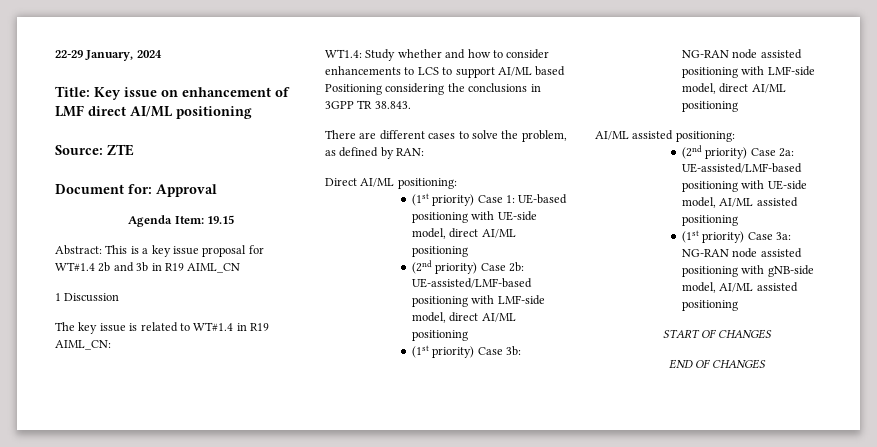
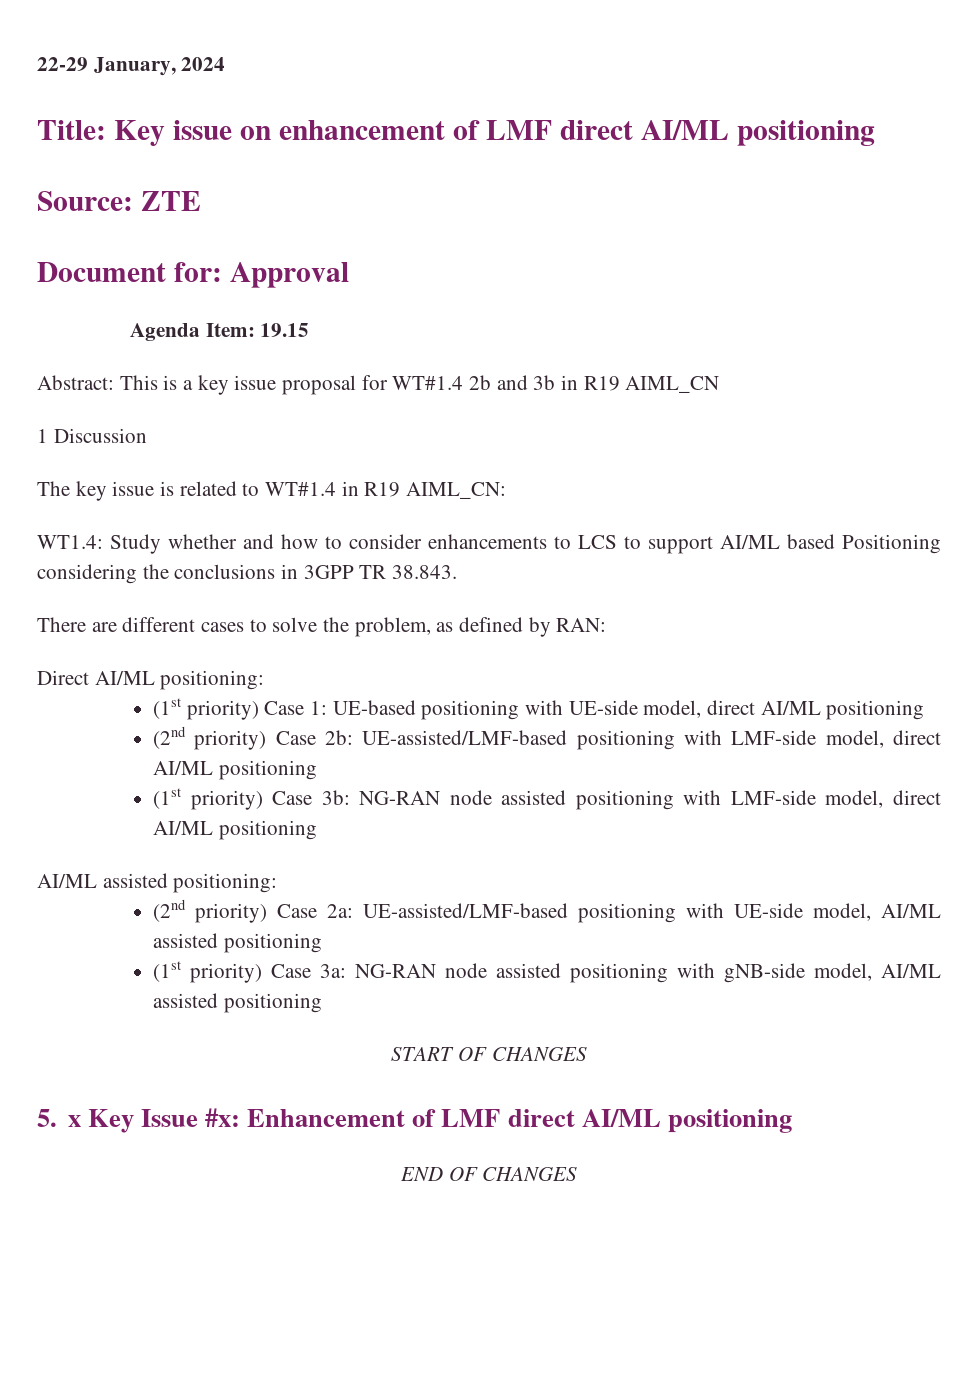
+ 5. x Key Issue #x: Enhancement of LMF direct AI/ML positioning

